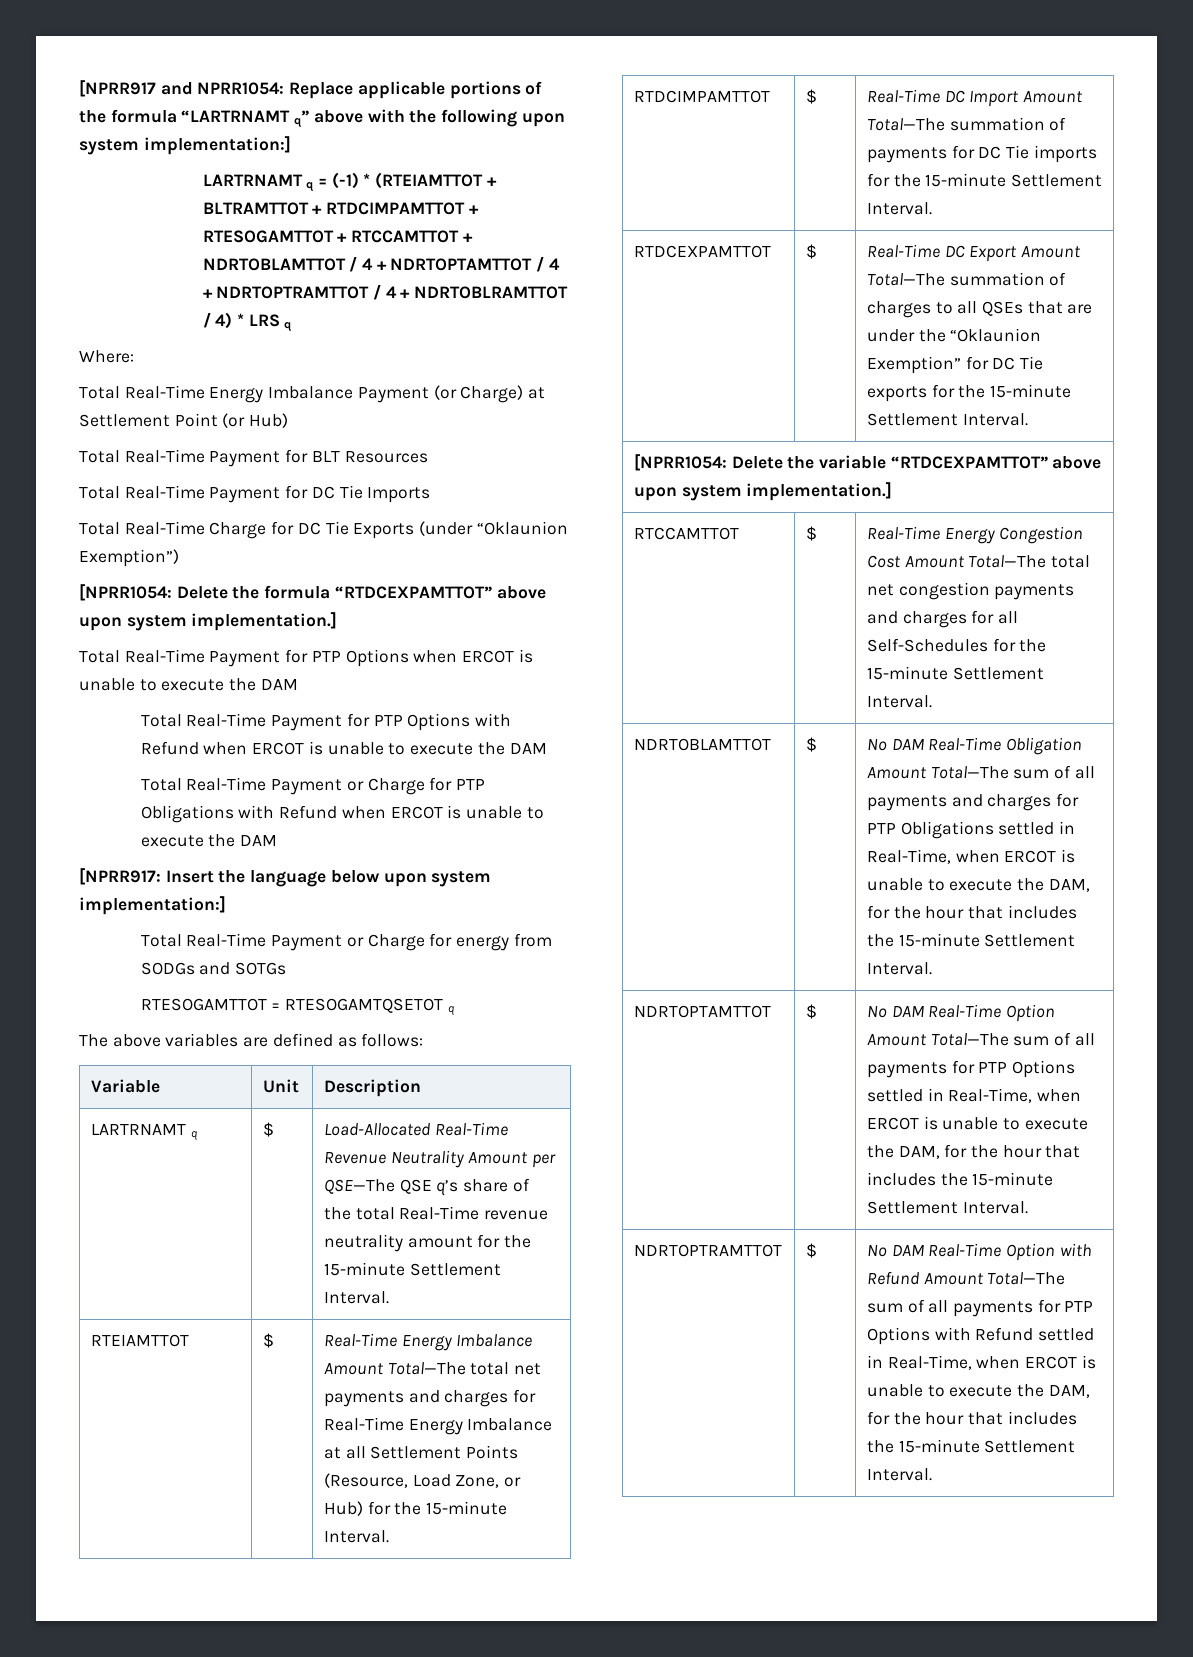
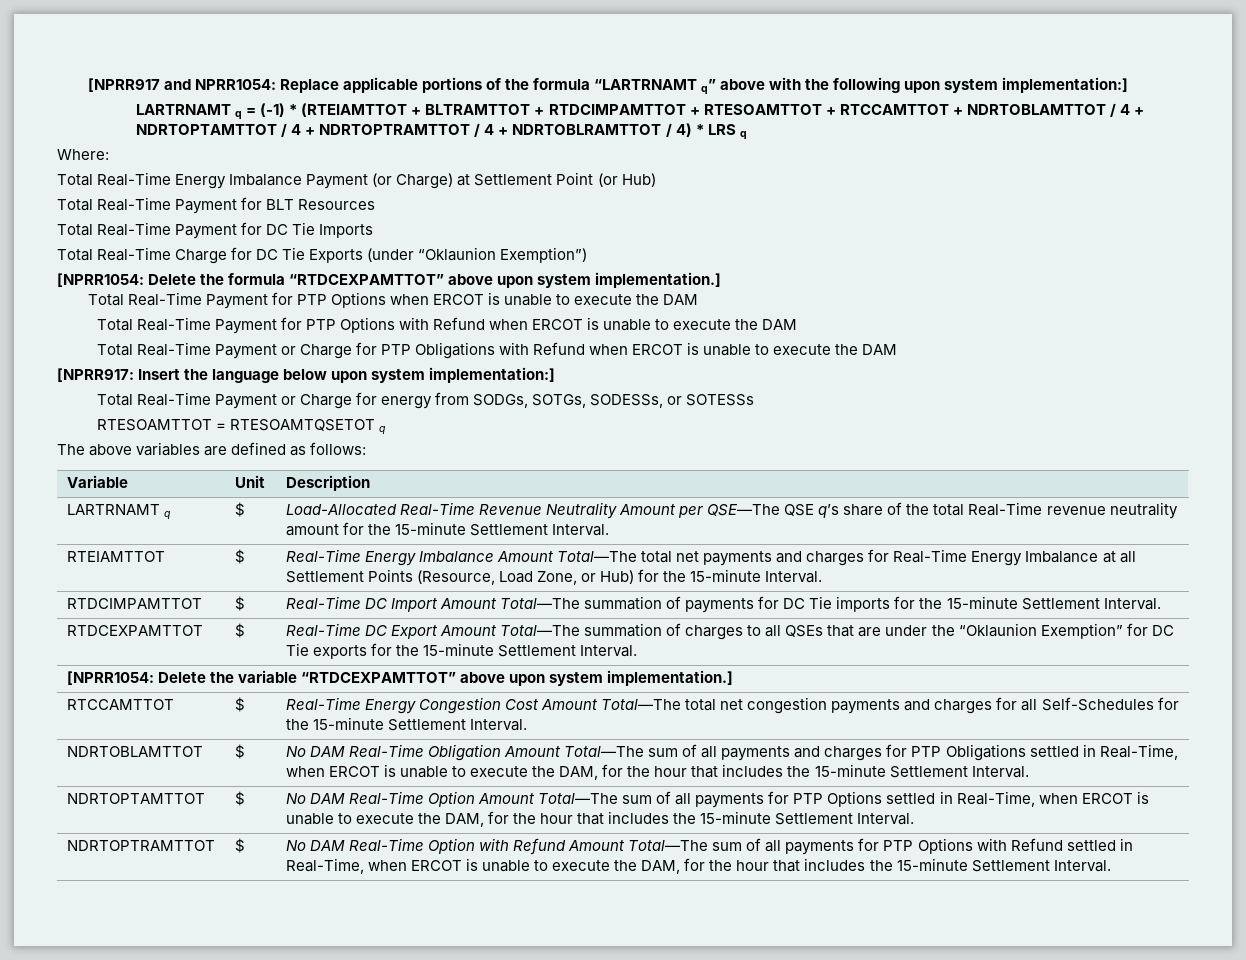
- LARTRNAMT q = (-1) * (RTEIAMTTOT + BLTRAMTTOT + RTDCIMPAMTTOT + RTESOGAMTTOT + RTCCAMTTOT + NDRTOBLAMTTOT / 4 + NDRTOPTAMTTOT / 4 + NDRTOPTRAMTTOT / 4 + NDRTOBLRAMTTOT / 4) * LRS q
+ LARTRNAMT q = (-1) * (RTEIAMTTOT + BLTRAMTTOT + RTDCIMPAMTTOT + RTESOAMTTOT + RTCCAMTTOT + NDRTOBLAMTTOT / 4 + NDRTOPTAMTTOT / 4 + NDRTOPTRAMTTOT / 4 + NDRTOBLRAMTTOT / 4) * LRS q
- Total Real-Time Payment or Charge for energy from SODGs and SOTGs
- RTESOGAMTTOT = RTESOGAMTQSETOT q
+ Total Real-Time Payment or Charge for energy from SODGs, SOTGs, SODESSs, or SOTESSs
+ RTESOAMTTOT = RTESOAMTQSETOT q

